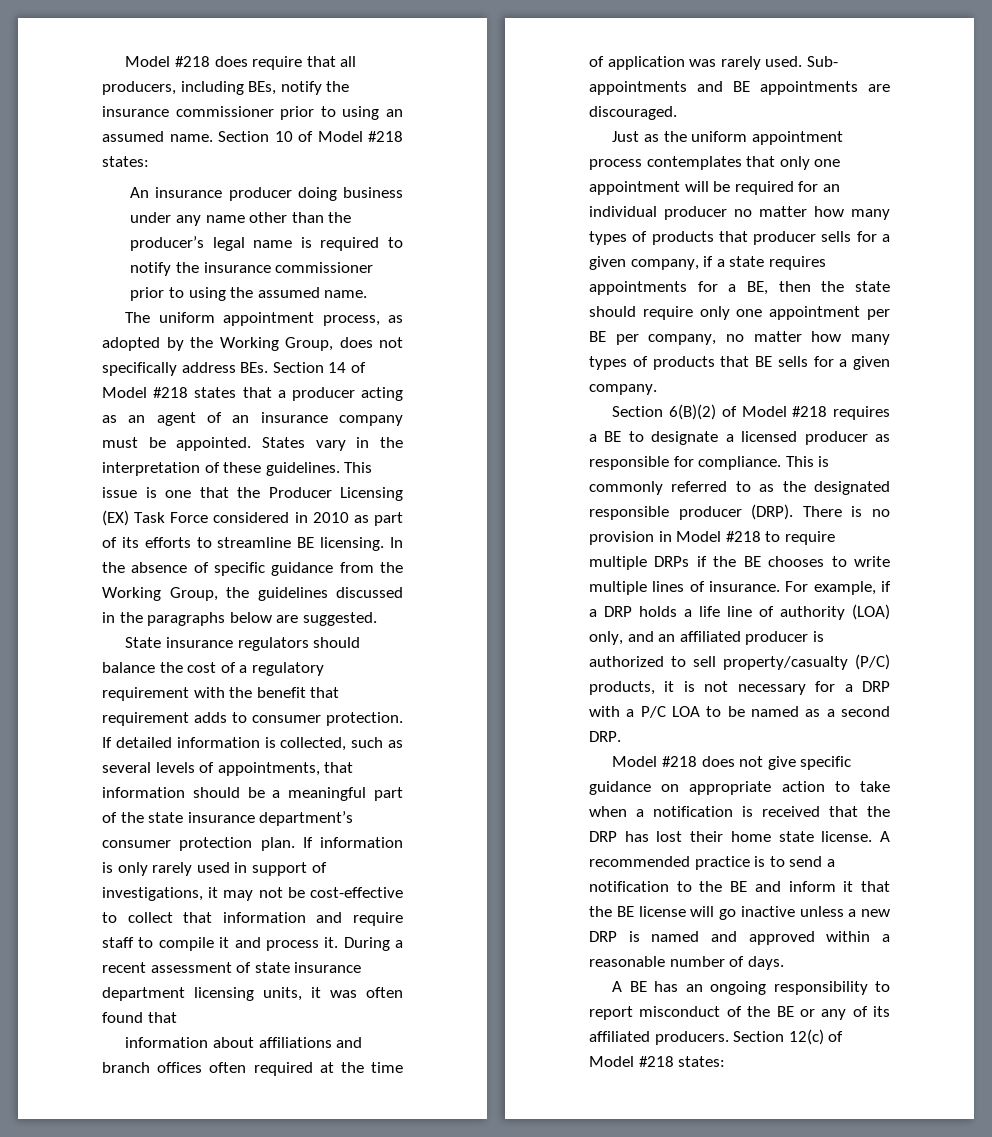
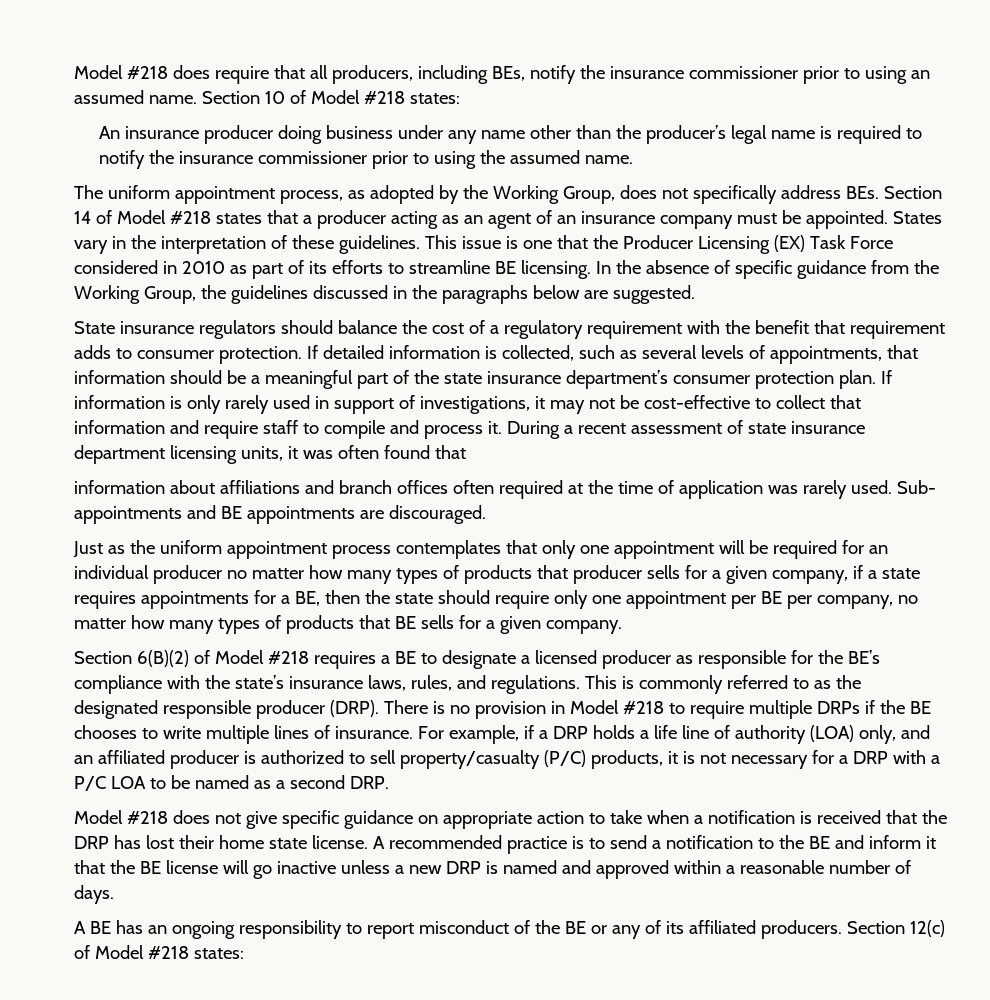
- If information is only rarely used in support of investigations, it may not be cost-effective to collect that information and require staff to compile it and process it.
+ If information is only rarely used in support of investigations, it may not be cost-effective to collect that information and require staff to compile and process it.
- Section 6(B)(2) of Model #218 requires a BE to designate a licensed producer as responsible for compliance.
+ Section 6(B)(2) of Model #218 requires a BE to designate a licensed producer as responsible for the BE’s compliance with the state’s insurance laws, rules, and regulations.

